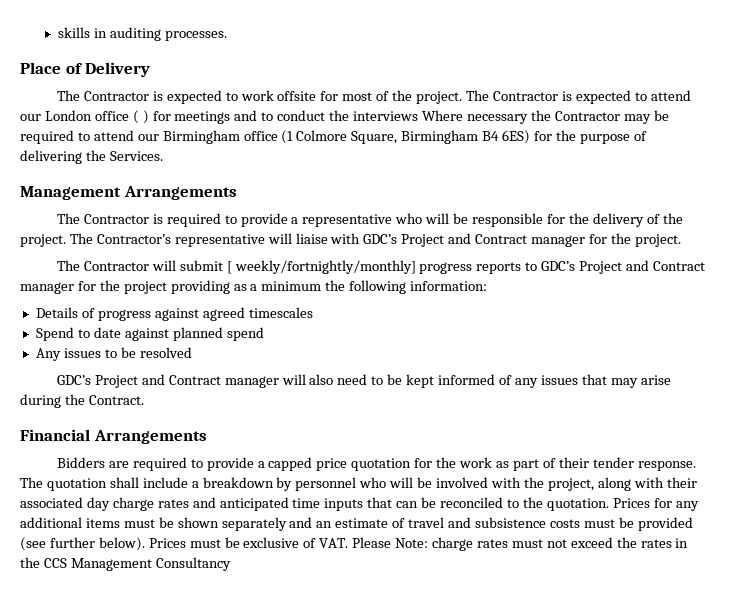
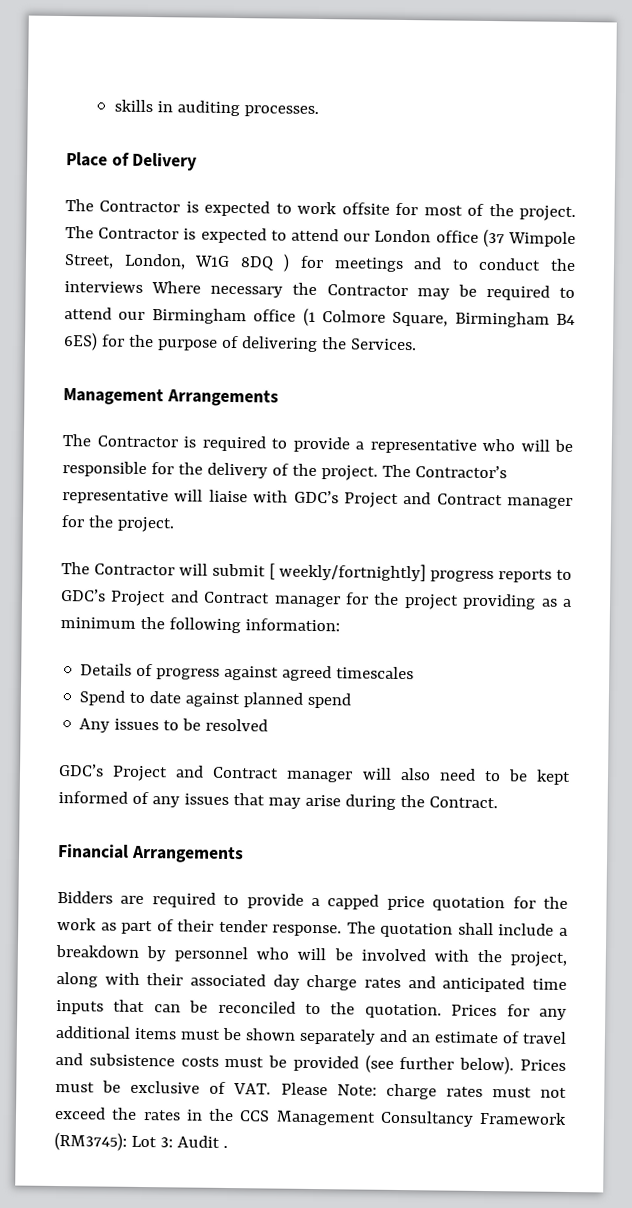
- The Contractor is expected to attend our London office ( ) for meetings and to conduct the interviews Where necessary the Contractor may be required to attend our Birmingham office (1 Colmore Square, Birmingham B4 6ES) for the purpose of delivering the Services.
+ The Contractor is expected to attend our London office (37 Wimpole Street, London, W1G 8DQ ) for meetings and to conduct the interviews Where necessary the Contractor may be required to attend our Birmingham office (1 Colmore Square, Birmingham B4 6ES) for the purpose of delivering the Services.
- The Contractor will submit [ weekly/fortnightly/monthly] progress reports to GDC’s Project and Contract manager for the project providing as a minimum the following information:
+ The Contractor will submit [ weekly/fortnightly] progress reports to GDC’s Project and Contract manager for the project providing as a minimum the following information:
- Prices must be exclusive of VAT. Please Note: charge rates must not exceed the rates in the CCS Management Consultancy
+ Prices must be exclusive of VAT. Please Note: charge rates must not exceed the rates in the CCS Management Consultancy Framework (RM3745): Lot 3: Audit .

